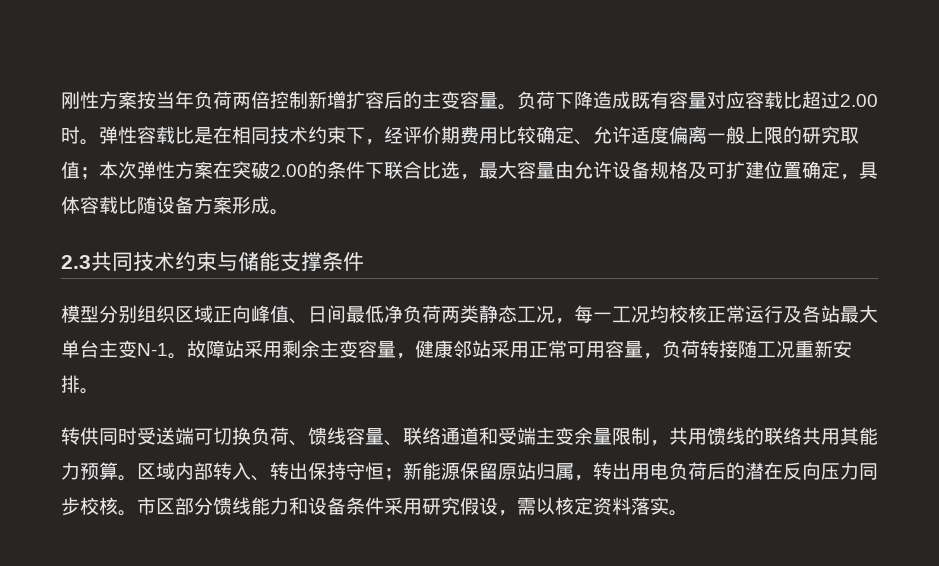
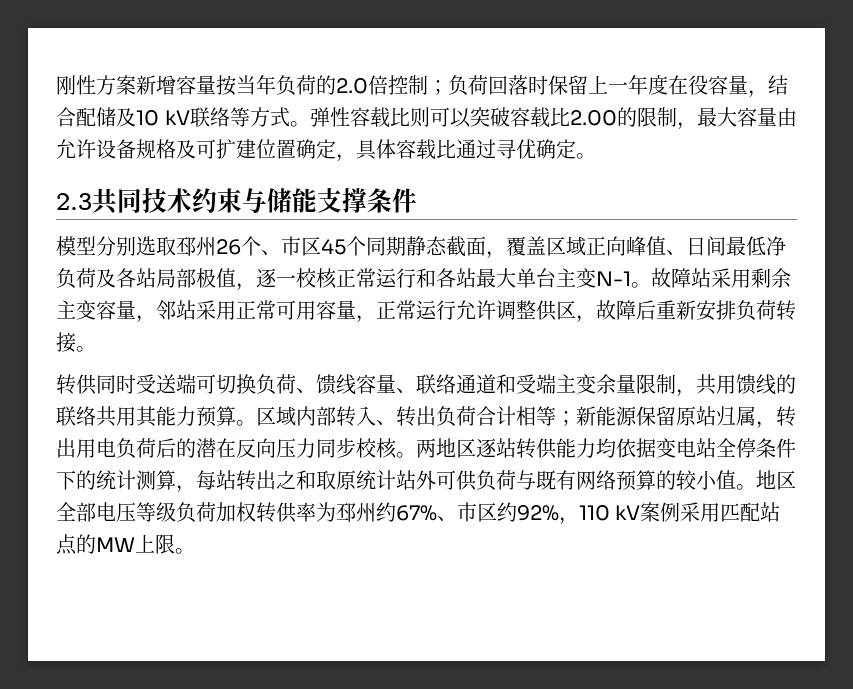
- 刚性方案按当年负荷两倍控制新增扩容后的主变容量。负荷下降造成既有容量对应容载比超过2.00时。弹性容载比是在相同技术约束下，经评价期费用比较确定、允许适度偏离一般上限的研究取值；本次弹性方案在突破2.00的条件下联合比选，最大容量由允许设备规格及可扩建位置确定，具体容载比随设备方案形成。
+ 刚性方案新增容量按当年负荷的2.0倍控制；负荷回落时保留上一年度在役容量，结合配储及10 kV联络等方式。弹性容载比则可以突破容载比2.00的限制，最大容量由允许设备规格及可扩建位置确定，具体容载比通过寻优确定。
- 模型分别组织区域正向峰值、日间最低净负荷两类静态工况，每一工况均校核正常运行及各站最大单台主变N-1。
+ 模型分别选取邳州26个、市区45个同期静态截面，覆盖区域正向峰值、日间最低净负荷及各站局部极值，逐一校核正常运行和各站最大单台主变N-1。
- 故障站采用剩余主变容量，健康邻站采用正常可用容量，负荷转接随工况重新安排。
+ 故障站采用剩余主变容量，邻站采用正常可用容量，正常运行允许调整供区，故障后重新安排负荷转接。
- 区域内部转入、转出保持守恒；新能源保留原站归属，转出用电负荷后的潜在反向压力同步校核。
+ 区域内部转入、转出负荷合计相等；新能源保留原站归属，转出用电负荷后的潜在反向压力同步校核。
- 市区部分馈线能力和设备条件采用研究假设，需以核定资料落实。
+ 两地区逐站转供能力均依据变电站全停条件下的统计测算，每站转出之和取原统计站外可供负荷与既有网络预算的较小值。地区全部电压等级负荷加权转供率为邳州约67%、市区约92%，110 kV案例采用匹配站点的MW上限。

